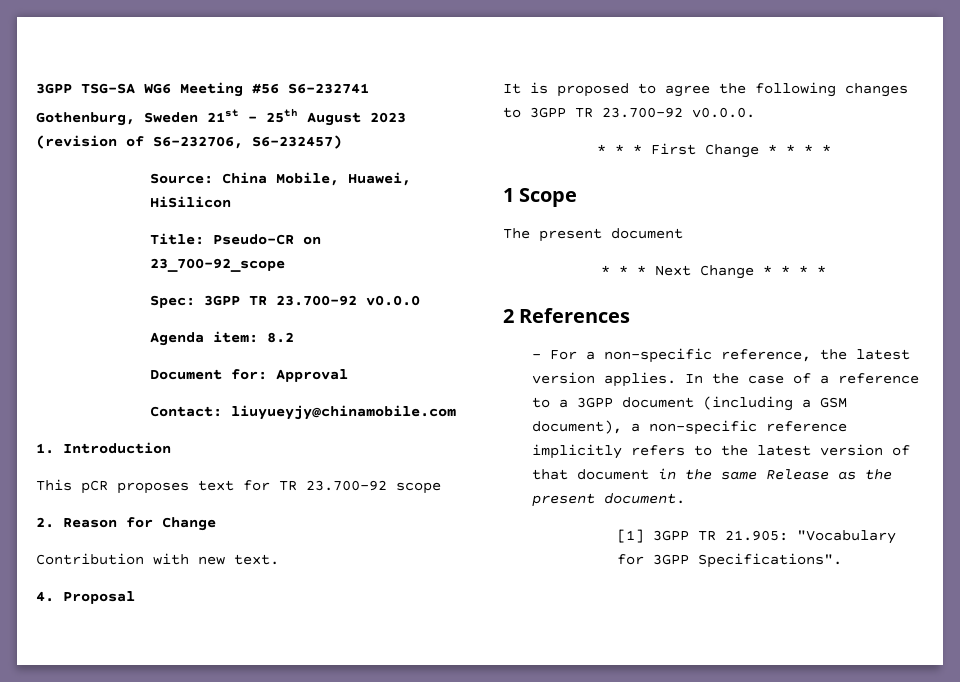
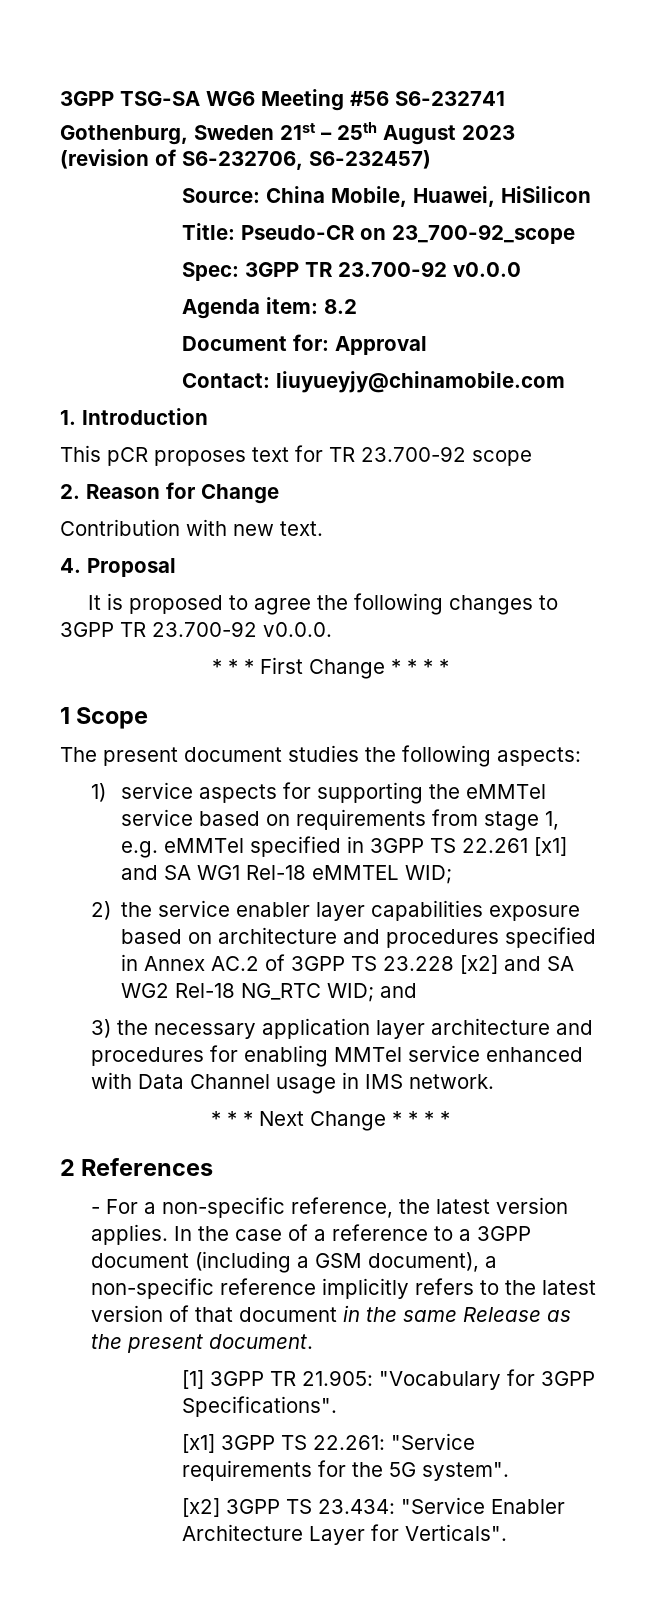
- The present document
+ The present document studies the following aspects:
+ 1) service aspects for supporting the eMMTel service based on requirements from stage 1, e.g. eMMTel specified in 3GPP TS 22.261 [x1] and SA WG1 Rel-18 eMMTEL WID;
+ 2) the service enabler layer capabilities exposure based on architecture and procedures specified in Annex AC.2 of 3GPP TS 23.228 [x2] and SA WG2 Rel-18 NG_RTC WID; and
+ 3) the necessary application layer architecture and procedures for enabling MMTel service enhanced with Data Channel usage in IMS network.
+ [x1] 3GPP TS 22.261: "Service requirements for the 5G system".
+ [x2] 3GPP TS 23.434: "Service Enabler Architecture Layer for Verticals".

